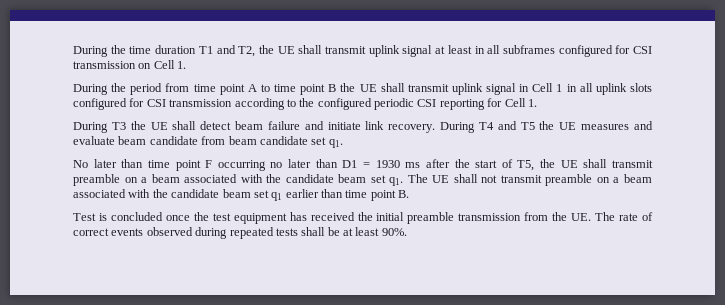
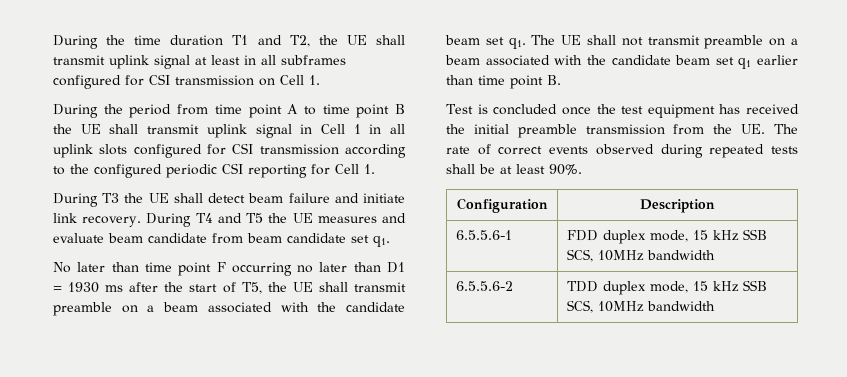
+ Configuration | Description
+ 6.5.5.6-1 | FDD duplex mode, 15 kHz SSB SCS, 10MHz bandwidth
+ 6.5.5.6-2 | TDD duplex mode, 15 kHz SSB SCS, 10MHz bandwidth

